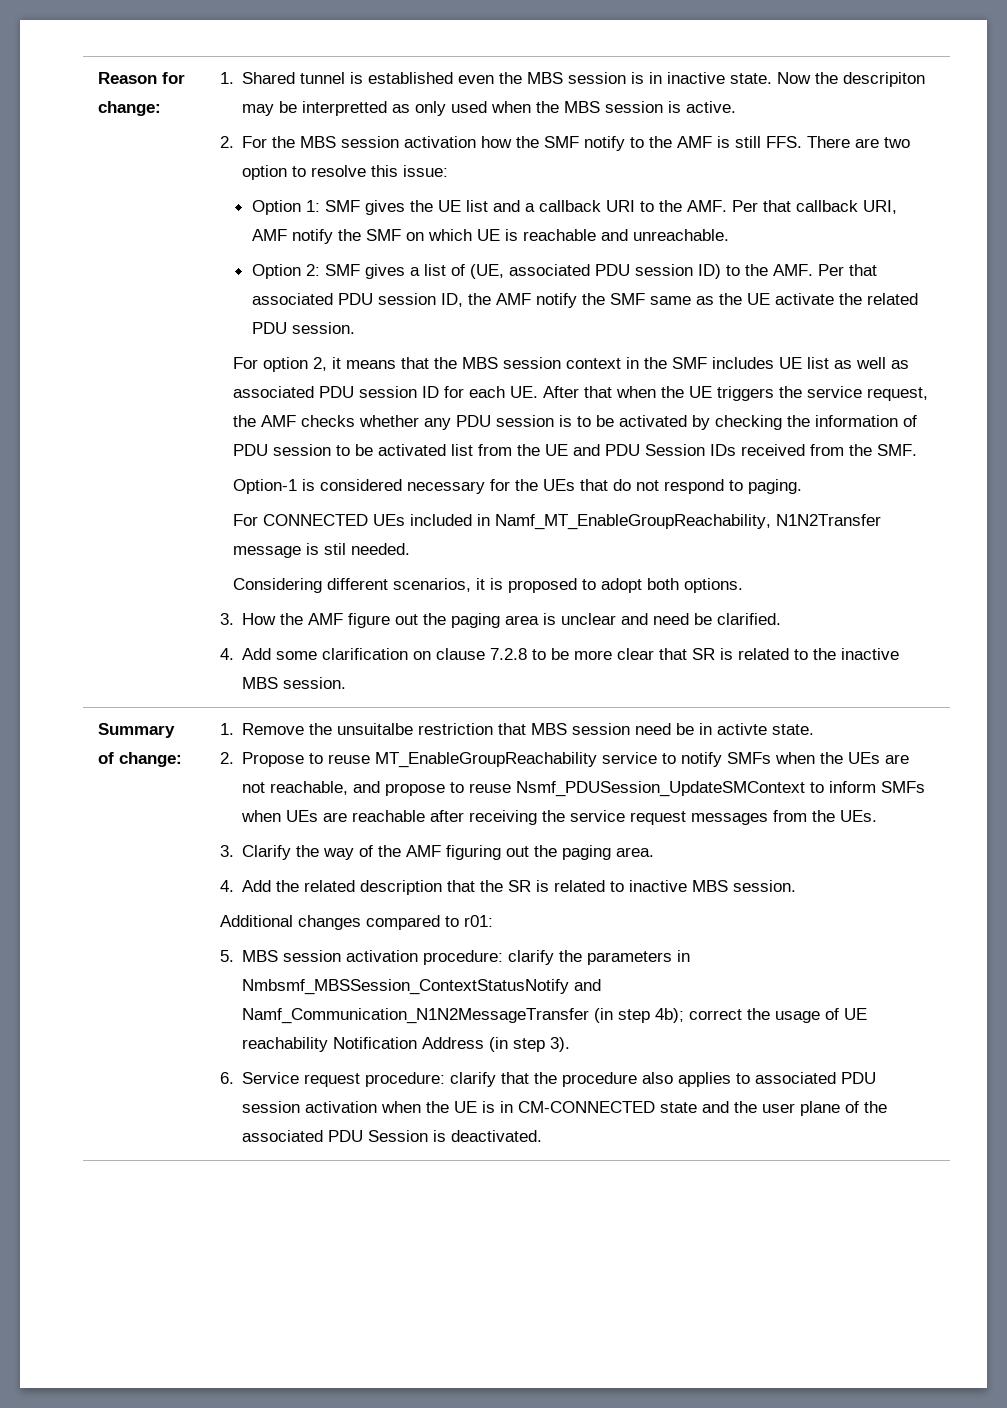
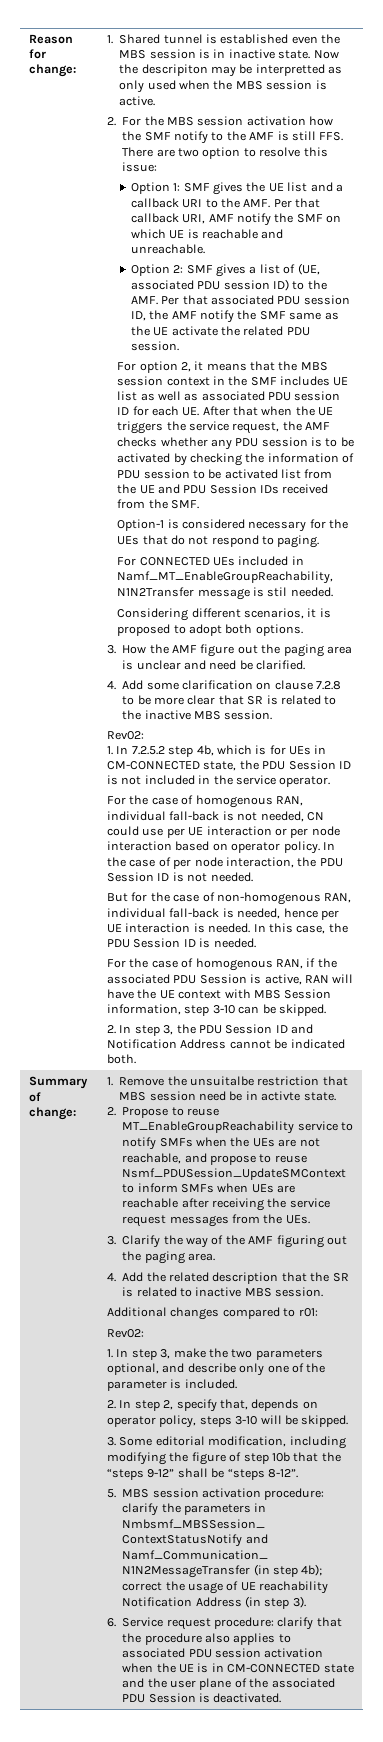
  4. Add some clarification on clause 7.2.8 to be more clear that SR is related to the inactive MBS session.
+ Rev02:
+ 1. In 7.2.5.2 step 4b, which is for UEs in CM-CONNECTED state, the PDU Session ID is not included in the service operator.
+ For the case of homogenous RAN, individual fall-back is not needed, CN could use per UE interaction or per node interaction based on operator policy. In the case of per node interaction, the PDU Session ID is not needed.
+ But for the case of non-homogenous RAN, individual fall-back is needed, hence per UE interaction is needed. In this case, the PDU Session ID is needed.
+ For the case of homogenous RAN, if the associated PDU Session is active, RAN will have the UE context with MBS Session information, step 3-10 can be skipped.
+ 2. In step 3, the PDU Session ID and Notification Address cannot be indicated both.
  Additional changes compared to r01:
+ Rev02:
+ 1. In step 3, make the two parameters optional, and describe only one of the parameter is included.
+ 2. In step 2, specify that, depends on operator policy, steps 3-10 will be skipped.
+ 3. Some editorial modification, including modifying the figure of step 10b that the “steps 9-12” shall be “steps 8-12”.

